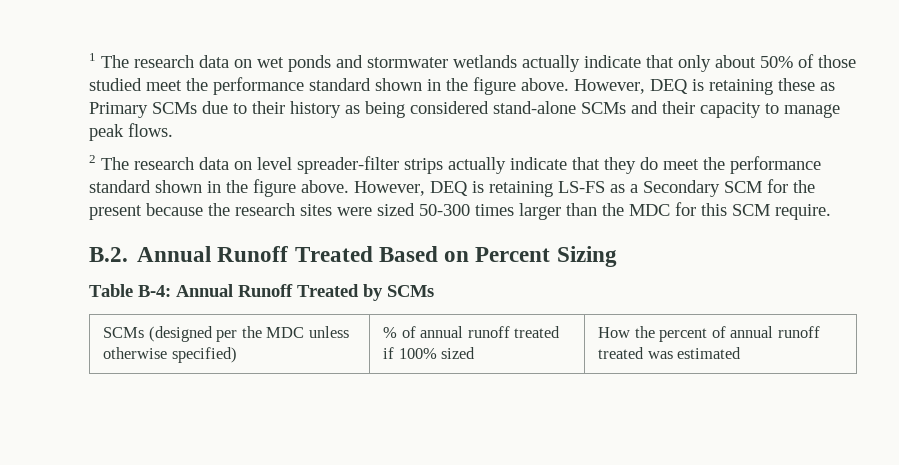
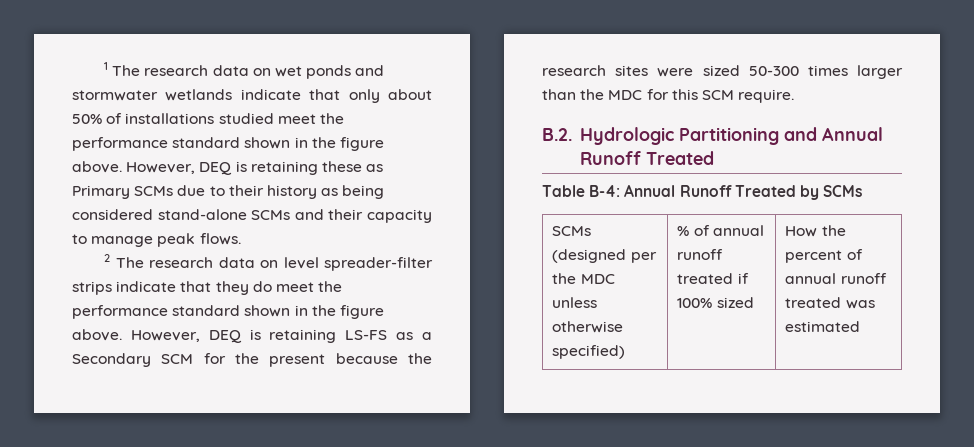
- 1 The research data on wet ponds and stormwater wetlands actually indicate that only about 50% of those studied meet the performance standard shown in the figure above.
+ 1 The research data on wet ponds and stormwater wetlands indicate that only about 50% of installations studied meet the performance standard shown in the figure above.
- 2 The research data on level spreader-filter strips actually indicate that they do meet the performance standard shown in the figure above.
+ 2 The research data on level spreader-filter strips indicate that they do meet the performance standard shown in the figure above.
- B.2. Annual Runoff Treated Based on Percent Sizing
+ B.2. Hydrologic Partitioning and Annual Runoff Treated

